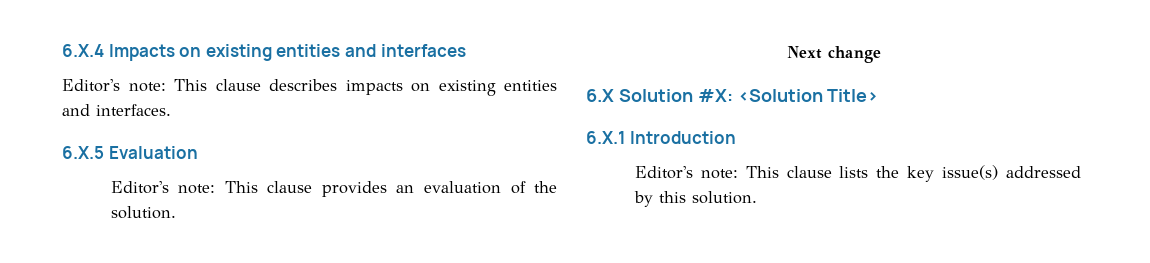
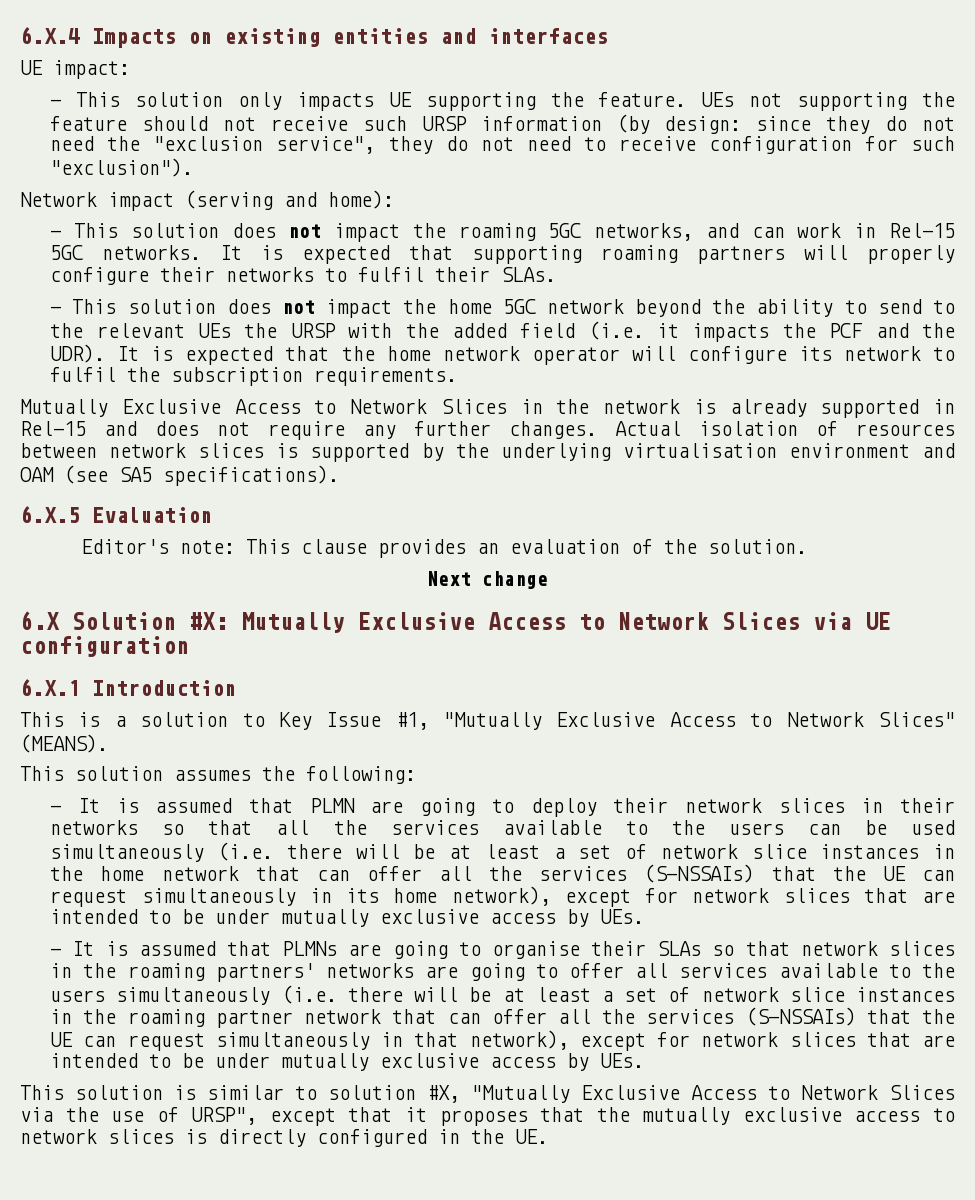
- Editor's note: This clause describes impacts on existing entities and interfaces.
+ UE impact:
+ - This solution only impacts UE supporting the feature. UEs not supporting the feature should not receive such URSP information (by design: since they do not need the "exclusion service", they do not need to receive configuration for such "exclusion").
+ Network impact (serving and home):
+ - This solution does not impact the roaming 5GC networks, and can work in Rel-15 5GC networks. It is expected that supporting roaming partners will properly configure their networks to fulfil their SLAs.
+ - This solution does not impact the home 5GC network beyond the ability to send to the relevant UEs the URSP with the added field (i.e. it impacts the PCF and the UDR). It is expected that the home network operator will configure its network to fulfil the subscription requirements.
+ Mutually Exclusive Access to Network Slices in the network is already supported in Rel-15 and does not require any further changes. Actual isolation of resources between network slices is supported by the underlying virtualisation environment and OAM (see SA5 specifications).
- 6.X Solution #X: <Solution Title>
+ 6.X Solution #X: Mutually Exclusive Access to Network Slices via UE configuration
  6.X.1 Introduction
- Editor's note: This clause lists the key issue(s) addressed by this solution.
+ This is a solution to Key Issue #1, "Mutually Exclusive Access to Network Slices" (MEANS).
+ This solution assumes the following:
+ - It is assumed that PLMN are going to deploy their network slices in their networks so that all the services available to the users can be used simultaneously (i.e. there will be at least a set of network slice instances in the home network that can offer all the services (S-NSSAIs) that the UE can request simultaneously in its home network), except for network slices that are intended to be under mutually exclusive access by UEs.
+ - It is assumed that PLMNs are going to organise their SLAs so that network slices in the roaming partners' networks are going to offer all services available to the users simultaneously (i.e. there will be at least a set of network slice instances in the roaming partner network that can offer all the services (S-NSSAIs) that the UE can request simultaneously in that network), except for network slices that are intended to be under mutually exclusive access by UEs.
+ This solution is similar to solution #X, "Mutually Exclusive Access to Network Slices via the use of URSP", except that it proposes that the mutually exclusive access to network slices is directly configured in the UE.

